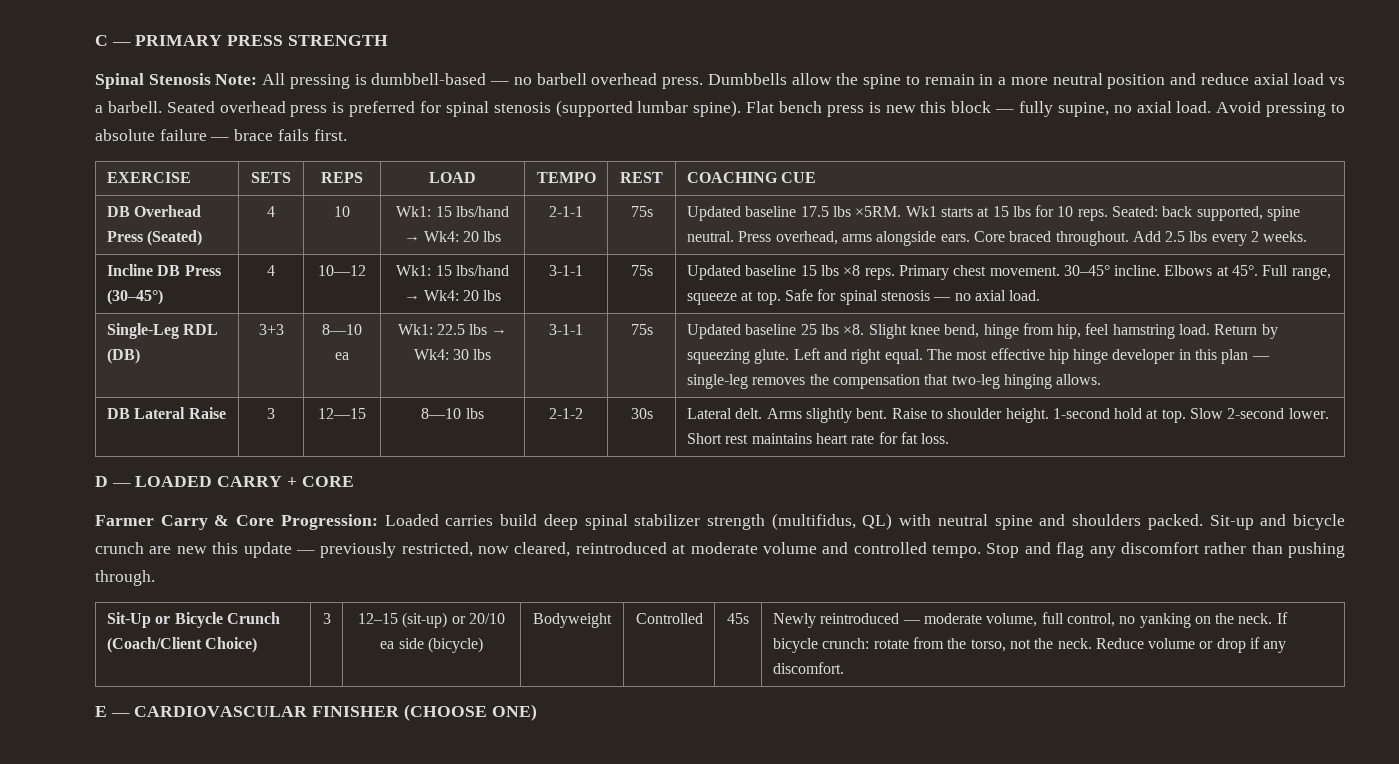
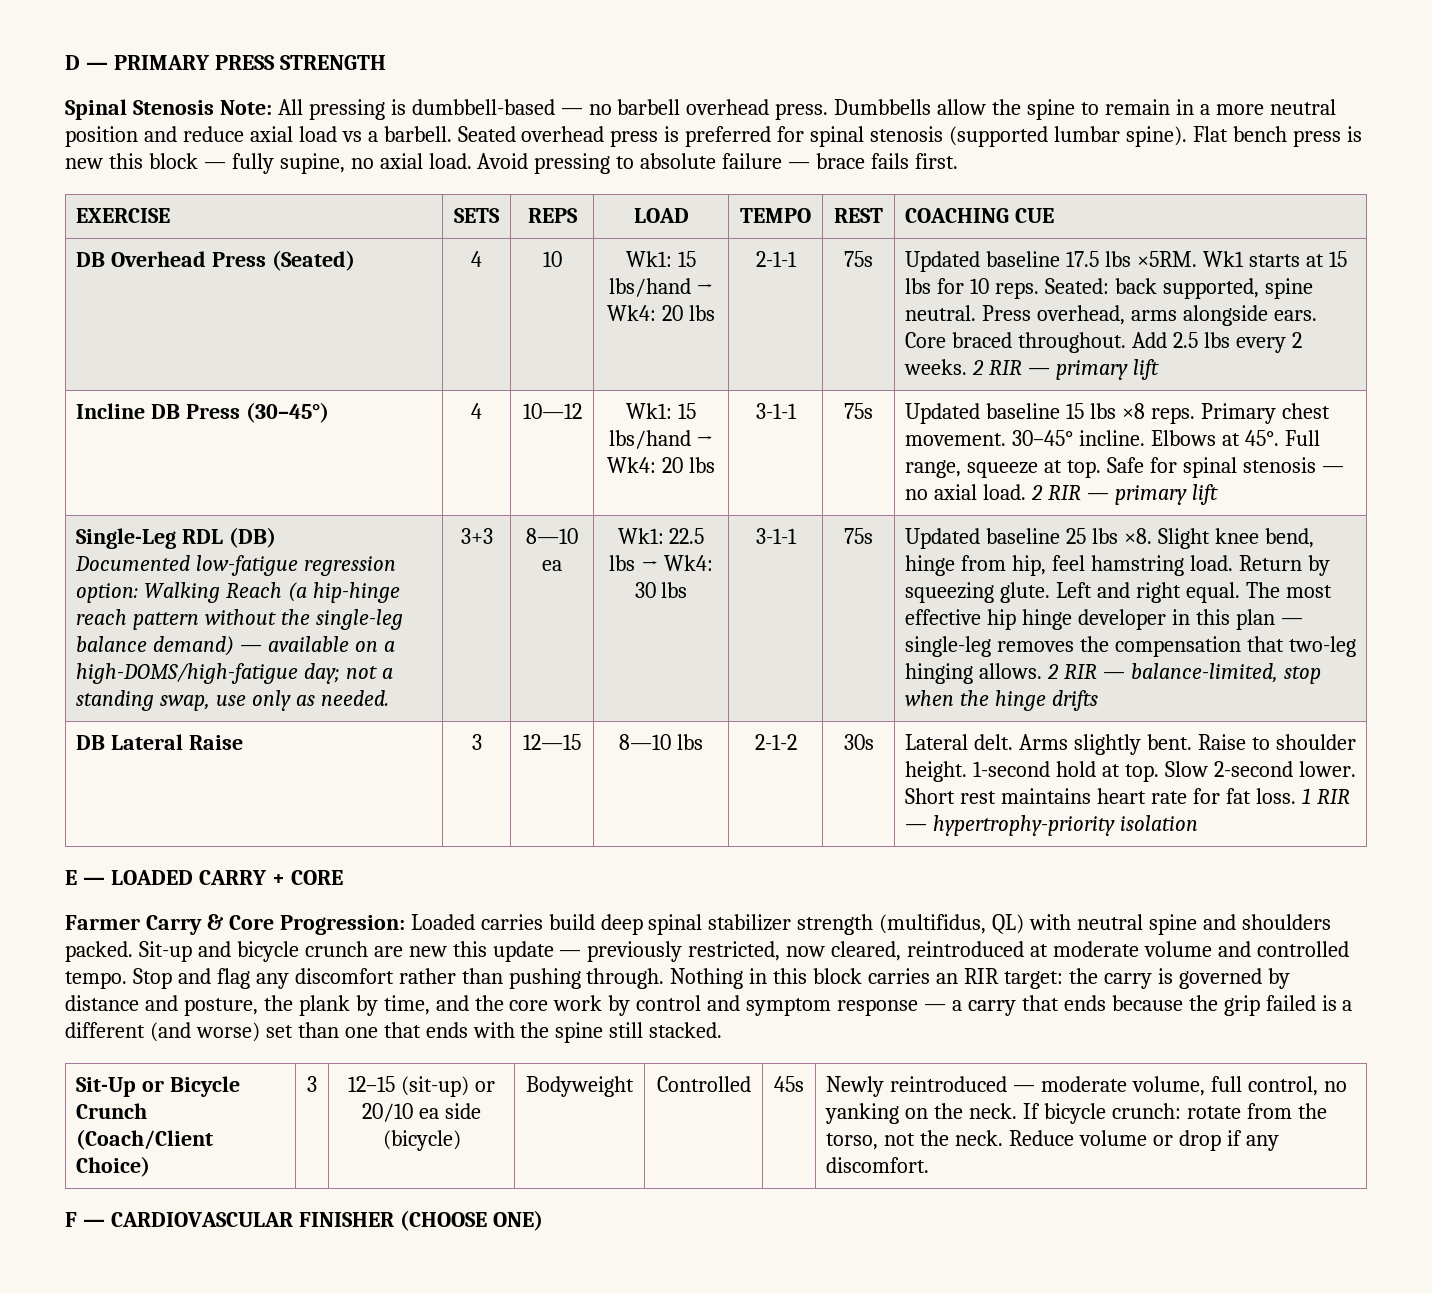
- C — PRIMARY PRESS STRENGTH
+ D — PRIMARY PRESS STRENGTH
- Add 2.5 lbs every 2 weeks.
+ Add 2.5 lbs every 2 weeks. 2 RIR — primary lift
- Safe for spinal stenosis — no axial load.
+ Safe for spinal stenosis — no axial load. 2 RIR — primary lift
  Single-Leg RDL (DB)
+ Documented low-fatigue regression option: Walking Reach (a hip-hinge reach pattern without the single-leg balance demand) — available on a high-DOMS/high-fatigue day; not a standing swap, use only as needed.
+ 2 RIR — balance-limited, stop when the hinge drifts
- DB Lateral Raise | 3 | 12―15 | 8―10 lbs | 2-1-2 | 30s | Lateral delt. Arms slightly bent. Raise to shoulder height. 1-second hold at top. Slow 2-second lower. Short rest maintains heart rate for fat loss.
- D — LOADED CARRY + CORE
+ DB Lateral Raise | 3 | 12―15 | 8―10 lbs | 2-1-2 | 30s | Lateral delt. Arms slightly bent. Raise to shoulder height. 1-second hold at top. Slow 2-second lower. Short rest maintains heart rate for fat loss. 1 RIR — hypertrophy-priority isolation
+ E — LOADED CARRY + CORE
+ Nothing in this block carries an RIR target: the carry is governed by distance and posture, the plank by time, and the core work by control and symptom response — a carry that ends because the grip failed is a different (and worse) set than one that ends with the spine still stacked.
- E — CARDIOVASCULAR FINISHER (CHOOSE ONE)
+ F — CARDIOVASCULAR FINISHER (CHOOSE ONE)

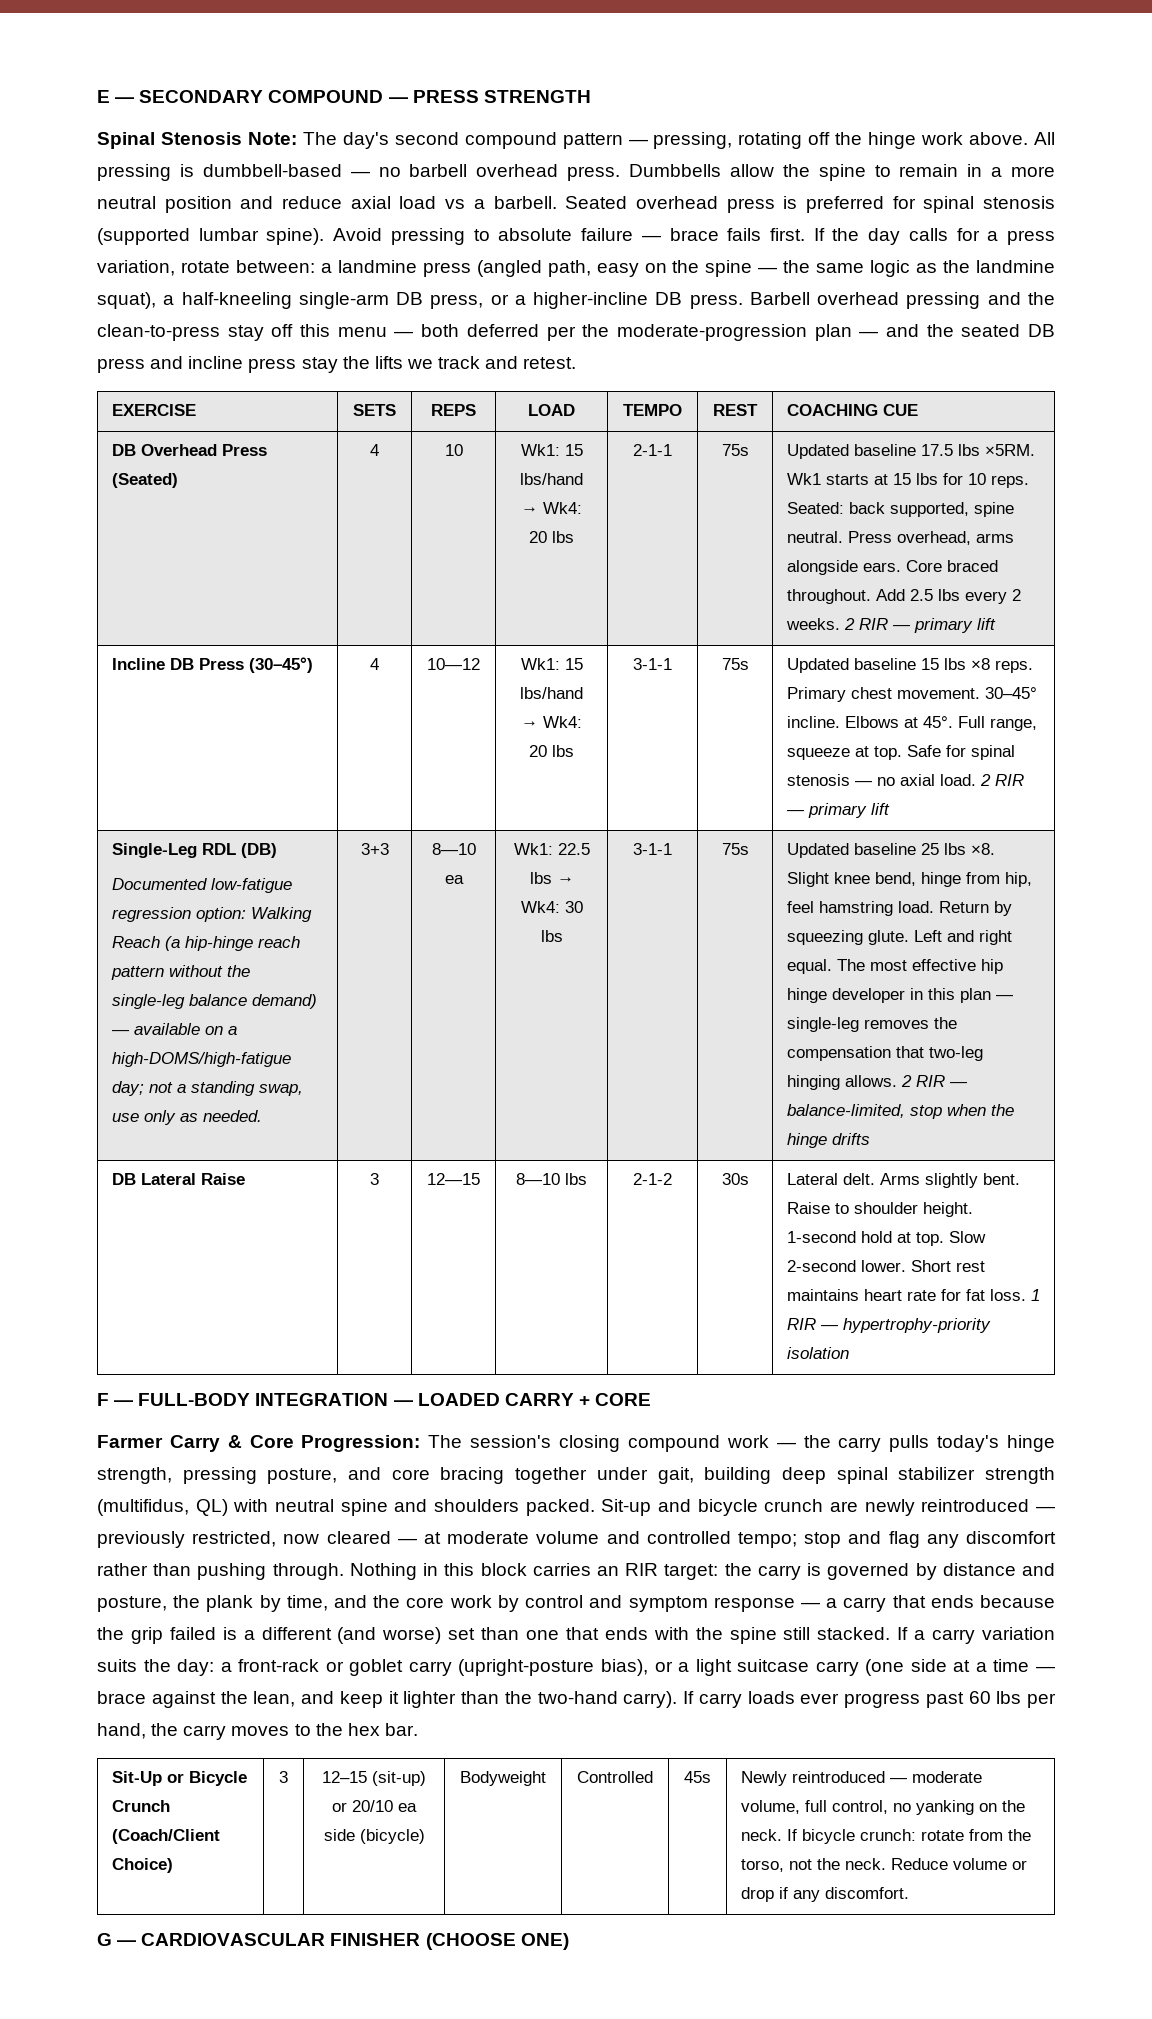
- D — PRIMARY PRESS STRENGTH
+ E — SECONDARY COMPOUND — PRESS STRENGTH
- Spinal Stenosis Note: All pressing is dumbbell-based — no barbell overhead press.
+ Spinal Stenosis Note: The day's second compound pattern — pressing, rotating off the hinge work above. All pressing is dumbbell-based — no barbell overhead press.
- Flat bench press is new this block — fully supine, no axial load.
+ If the day calls for a press variation, rotate between: a landmine press (angled path, easy on the spine — the same logic as the landmine squat), a half-kneeling single-arm DB press, or a higher-incline DB press. Barbell overhead pressing and the clean-to-press stay off this menu — both deferred per the moderate-progression plan — and the seated DB press and incline press stay the lifts we track and retest.
- E — LOADED CARRY + CORE
+ F — FULL-BODY INTEGRATION — LOADED CARRY + CORE
- Farmer Carry & Core Progression: Loaded carries build deep spinal stabilizer strength (multifidus, QL) with neutral spine and shoulders packed.
+ Farmer Carry & Core Progression: The session's closing compound work — the carry pulls today's hinge strength, pressing posture, and core bracing together under gait, building deep spinal stabilizer strength (multifidus, QL) with neutral spine and shoulders packed.
- Sit-up and bicycle crunch are new this update — previously restricted, now cleared, reintroduced at moderate volume and controlled tempo. Stop and flag any discomfort rather than pushing through.
+ Sit-up and bicycle crunch are newly reintroduced — previously restricted, now cleared — at moderate volume and controlled tempo; stop and flag any discomfort rather than pushing through.
+ If a carry variation suits the day: a front-rack or goblet carry (upright-posture bias), or a light suitcase carry (one side at a time — brace against the lean, and keep it lighter than the two-hand carry). If carry loads ever progress past 60 lbs per hand, the carry moves to the hex bar.
- F — CARDIOVASCULAR FINISHER (CHOOSE ONE)
+ G — CARDIOVASCULAR FINISHER (CHOOSE ONE)

